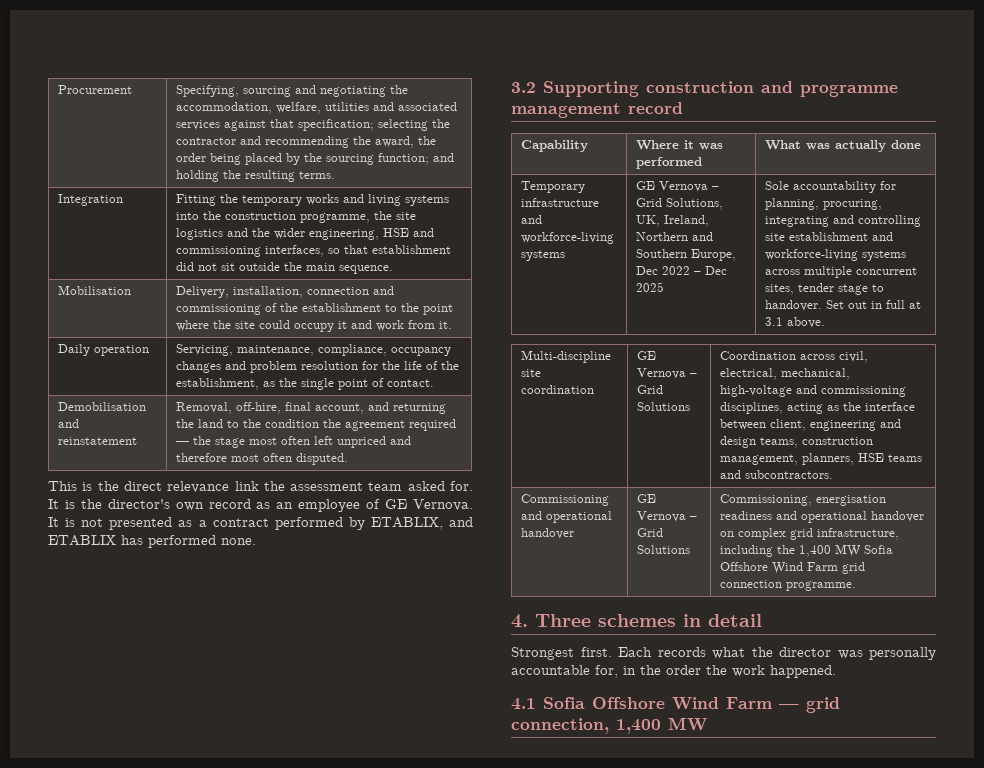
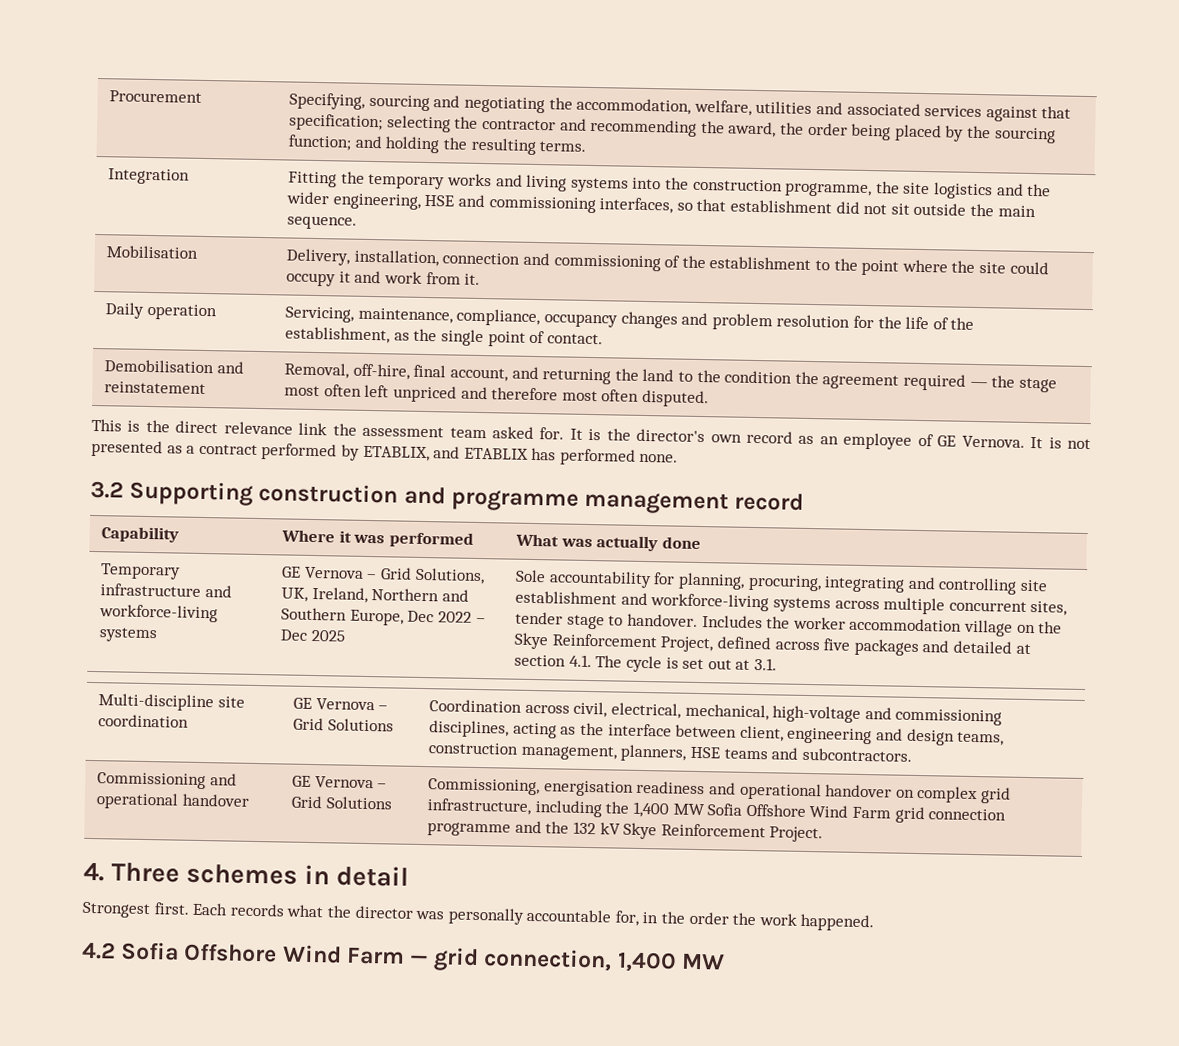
- Set out in full at 3.1 above.
+ Includes the worker accommodation village on the Skye Reinforcement Project, defined across five packages and detailed at section 4.1. The cycle is set out at 3.1.
- Commissioning and operational handover | GE Vernova – Grid Solutions | Commissioning, energisation readiness and operational handover on complex grid infrastructure, including the 1,400 MW Sofia Offshore Wind Farm grid connection programme.
+ Commissioning and operational handover | GE Vernova – Grid Solutions | Commissioning, energisation readiness and operational handover on complex grid infrastructure, including the 1,400 MW Sofia Offshore Wind Farm grid connection programme and the 132 kV Skye Reinforcement Project.
- 4.1 Sofia Offshore Wind Farm — grid connection, 1,400 MW
+ 4.2 Sofia Offshore Wind Farm — grid connection, 1,400 MW

